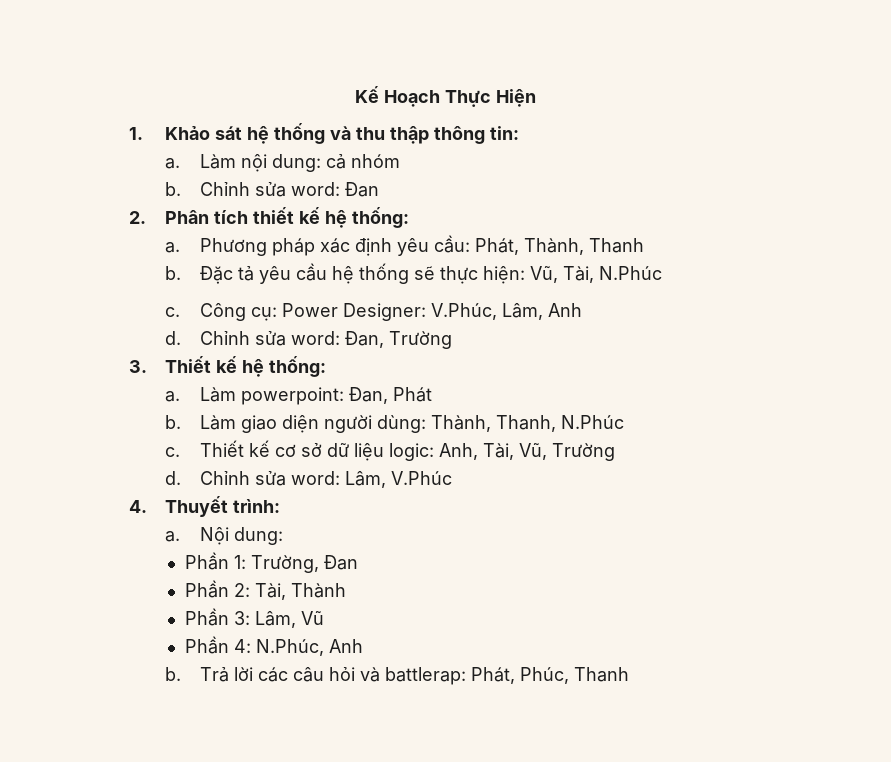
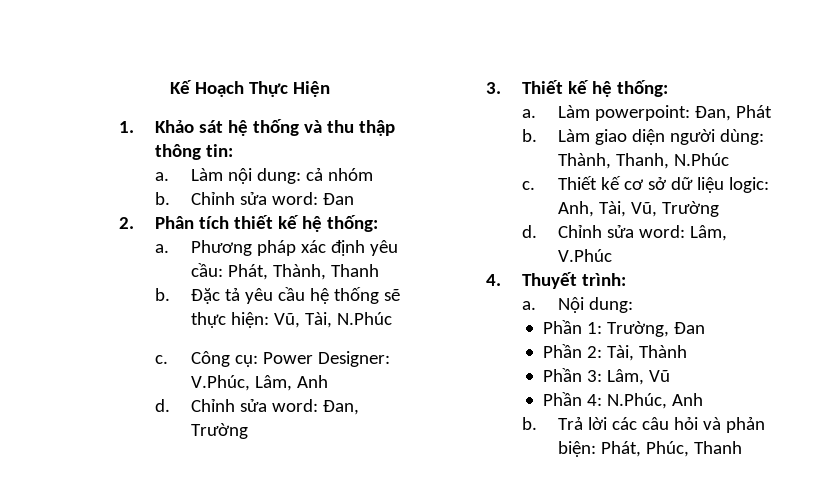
- Trả lời các câu hỏi và battlerap: Phát, Phúc, Thanh
+ Trả lời các câu hỏi và phản biện: Phát, Phúc, Thanh

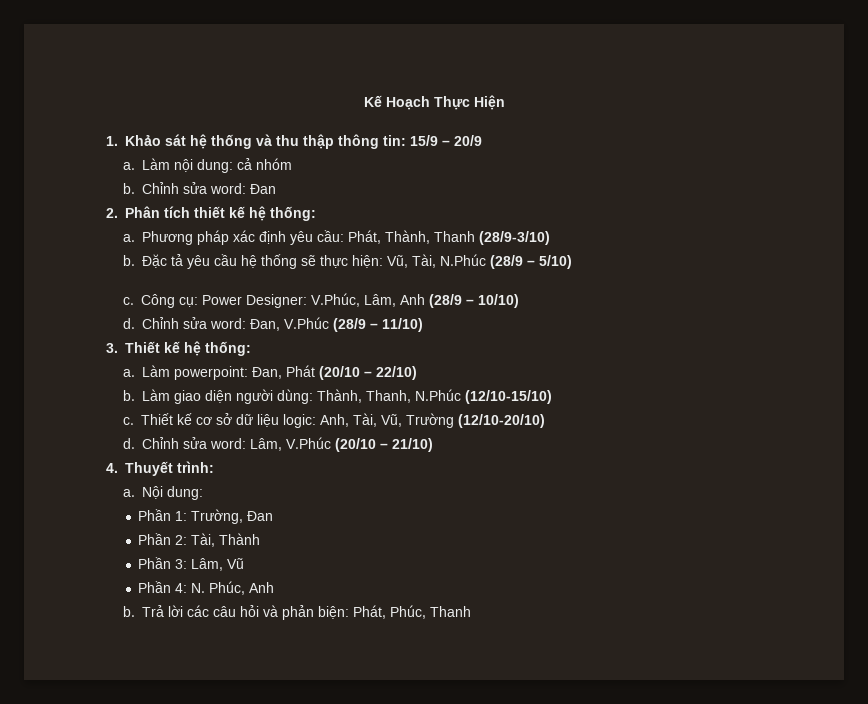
- 1. Khảo sát hệ thống và thu thập thông tin:
+ 1. Khảo sát hệ thống và thu thập thông tin: 15/9 – 20/9
- Phương pháp xác định yêu cầu: Phát, Thành, Thanh
+ Phương pháp xác định yêu cầu: Phát, Thành, Thanh (28/9-3/10)
- Đặc tả yêu cầu hệ thống sẽ thực hiện: Vũ, Tài, N.Phúc
+ Đặc tả yêu cầu hệ thống sẽ thực hiện: Vũ, Tài, N.Phúc (28/9 – 5/10)
- Công cụ: Power Designer: V.Phúc, Lâm, Anh
+ Công cụ: Power Designer: V.Phúc, Lâm, Anh (28/9 – 10/10)
- Chỉnh sửa word: Đan, Trường
+ Chỉnh sửa word: Đan, V.Phúc (28/9 – 11/10)
- Làm powerpoint: Đan, Phát
+ Làm powerpoint: Đan, Phát (20/10 – 22/10)
- Làm giao diện người dùng: Thành, Thanh, N.Phúc
+ Làm giao diện người dùng: Thành, Thanh, N.Phúc (12/10-15/10)
- Thiết kế cơ sở dữ liệu logic: Anh, Tài, Vũ, Trường
+ Thiết kế cơ sở dữ liệu logic: Anh, Tài, Vũ, Trường (12/10-20/10)
- Chỉnh sửa word: Lâm, V.Phúc
+ Chỉnh sửa word: Lâm, V.Phúc (20/10 – 21/10)
- Phần 4: N.Phúc, Anh
+ Phần 4: N. Phúc, Anh

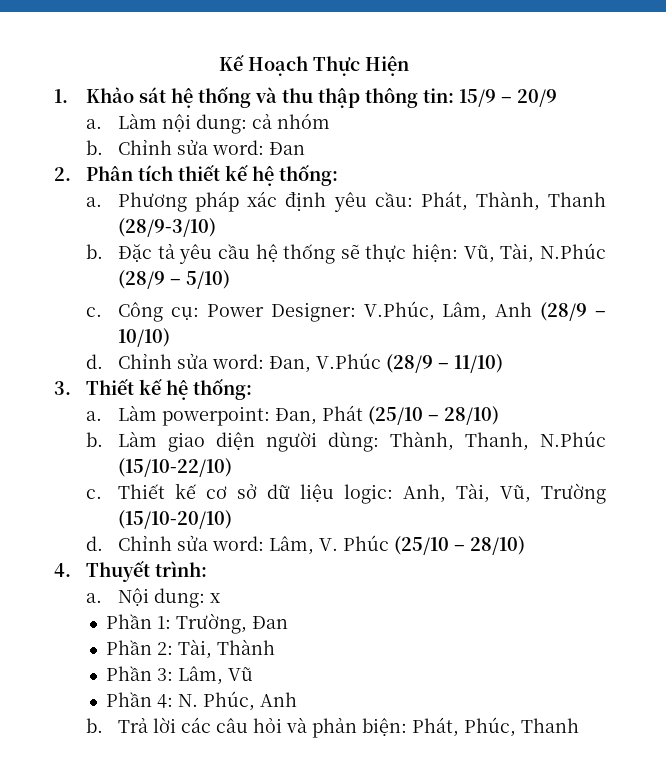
- Làm powerpoint: Đan, Phát (20/10 – 22/10)
+ Làm powerpoint: Đan, Phát (25/10 – 28/10)
- Làm giao diện người dùng: Thành, Thanh, N.Phúc (12/10-15/10)
+ Làm giao diện người dùng: Thành, Thanh, N.Phúc (15/10-22/10)
- Thiết kế cơ sở dữ liệu logic: Anh, Tài, Vũ, Trường (12/10-20/10)
+ Thiết kế cơ sở dữ liệu logic: Anh, Tài, Vũ, Trường (15/10-20/10)
- Chỉnh sửa word: Lâm, V.Phúc (20/10 – 21/10)
+ Chỉnh sửa word: Lâm, V. Phúc (25/10 – 28/10)
- Nội dung:
+ Nội dung: x

